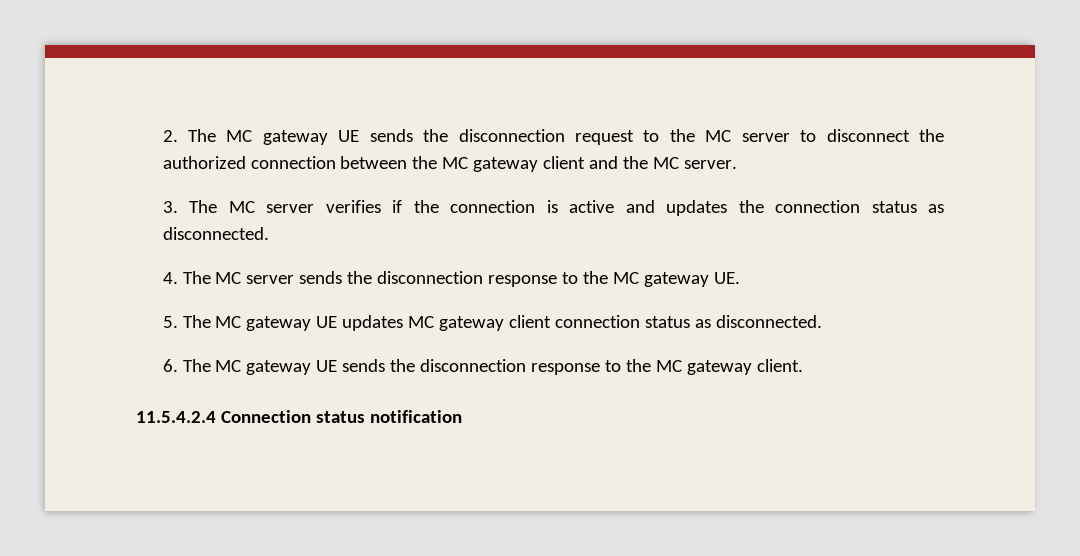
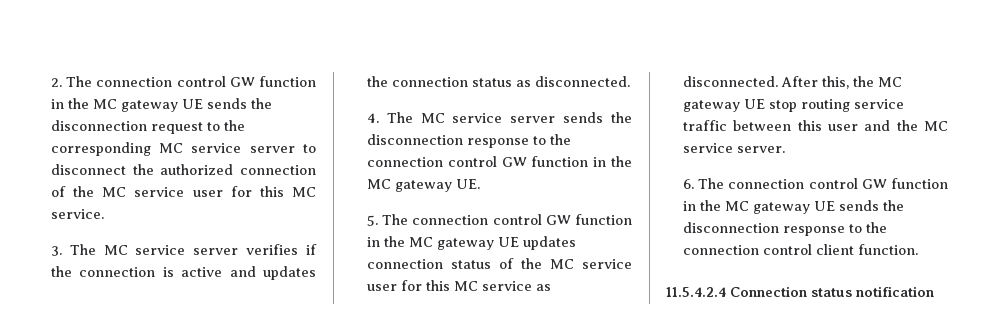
- 2. The MC gateway UE sends the disconnection request to the MC server to disconnect the authorized connection between the MC gateway client and the MC server.
+ 2. The connection control GW function in the MC gateway UE sends the disconnection request to the corresponding MC service server to disconnect the authorized connection of the MC service user for this MC service.
- 3. The MC server verifies if the connection is active and updates the connection status as disconnected.
+ 3. The MC service server verifies if the connection is active and updates the connection status as disconnected.
- 4. The MC server sends the disconnection response to the MC gateway UE.
+ 4. The MC service server sends the disconnection response to the connection control GW function in the MC gateway UE.
- 5. The MC gateway UE updates MC gateway client connection status as disconnected.
- 6. The MC gateway UE sends the disconnection response to the MC gateway client.
+ 5. The connection control GW function in the MC gateway UE updates connection status of the MC service user for this MC service as disconnected. After this, the MC gateway UE stop routing service traffic between this user and the MC service server.
+ 6. The connection control GW function in the MC gateway UE sends the disconnection response to the connection control client function.

